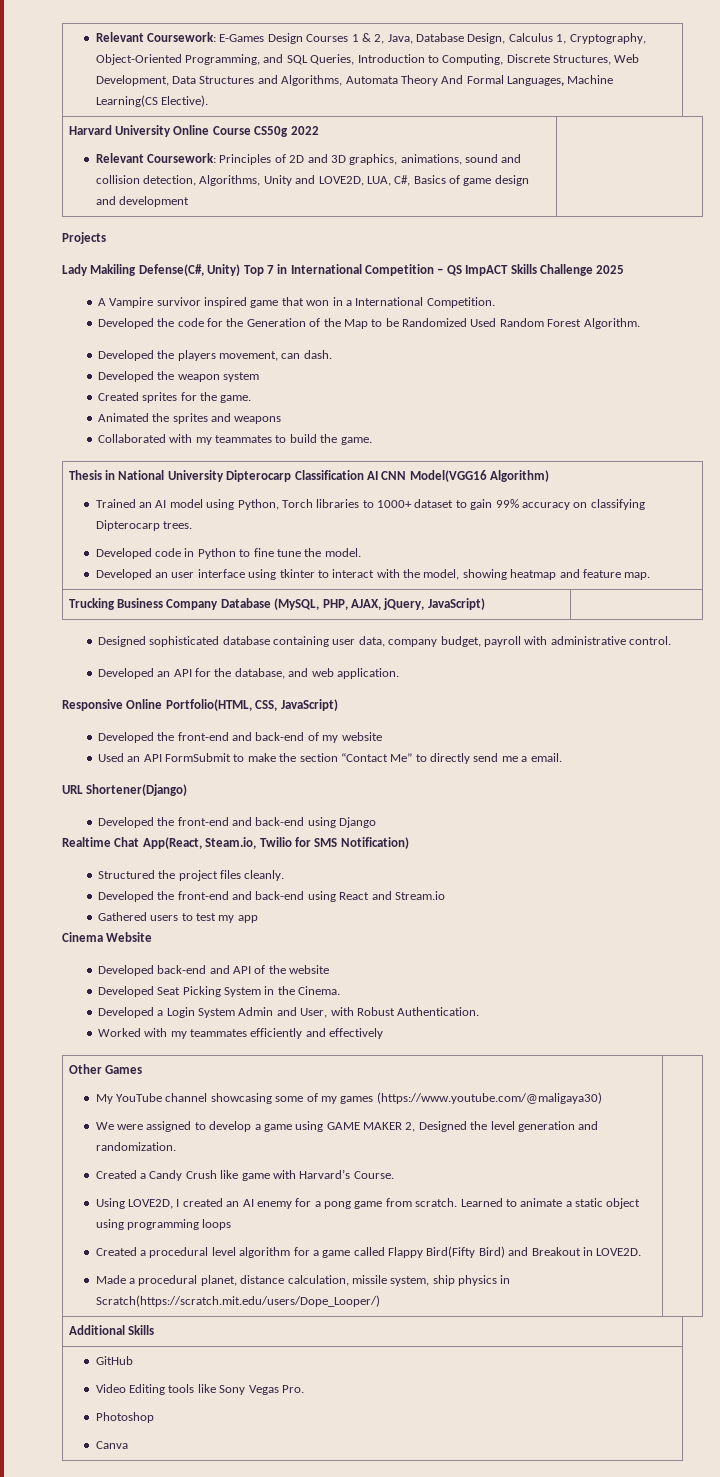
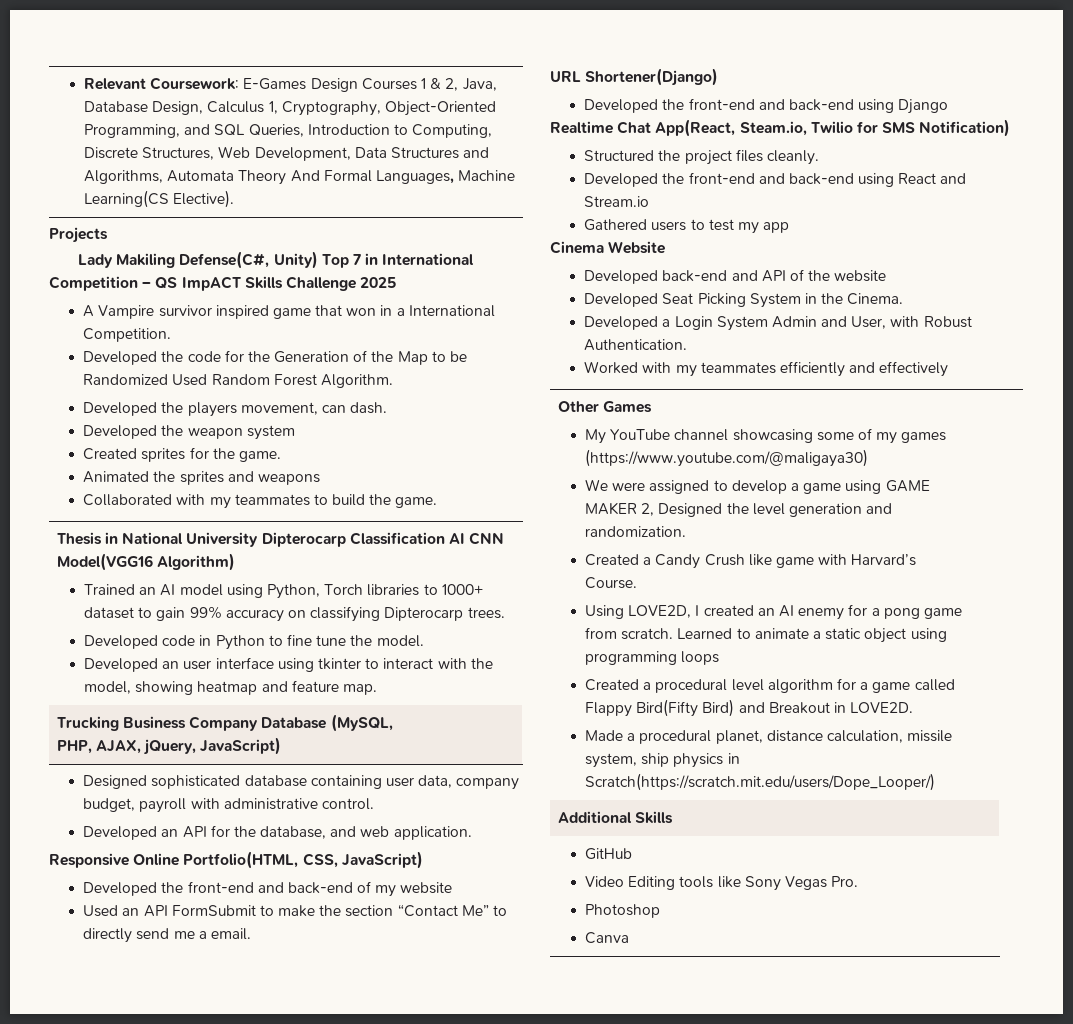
- Harvard University Online Course CS50g 2022
- Relevant Coursework: Principles of 2D and 3D graphics, animations, sound and collision detection, Algorithms, Unity and LOVE2D, LUA, C#, Basics of game design and development |

